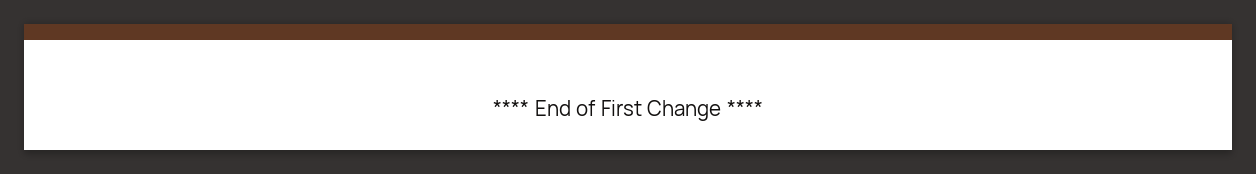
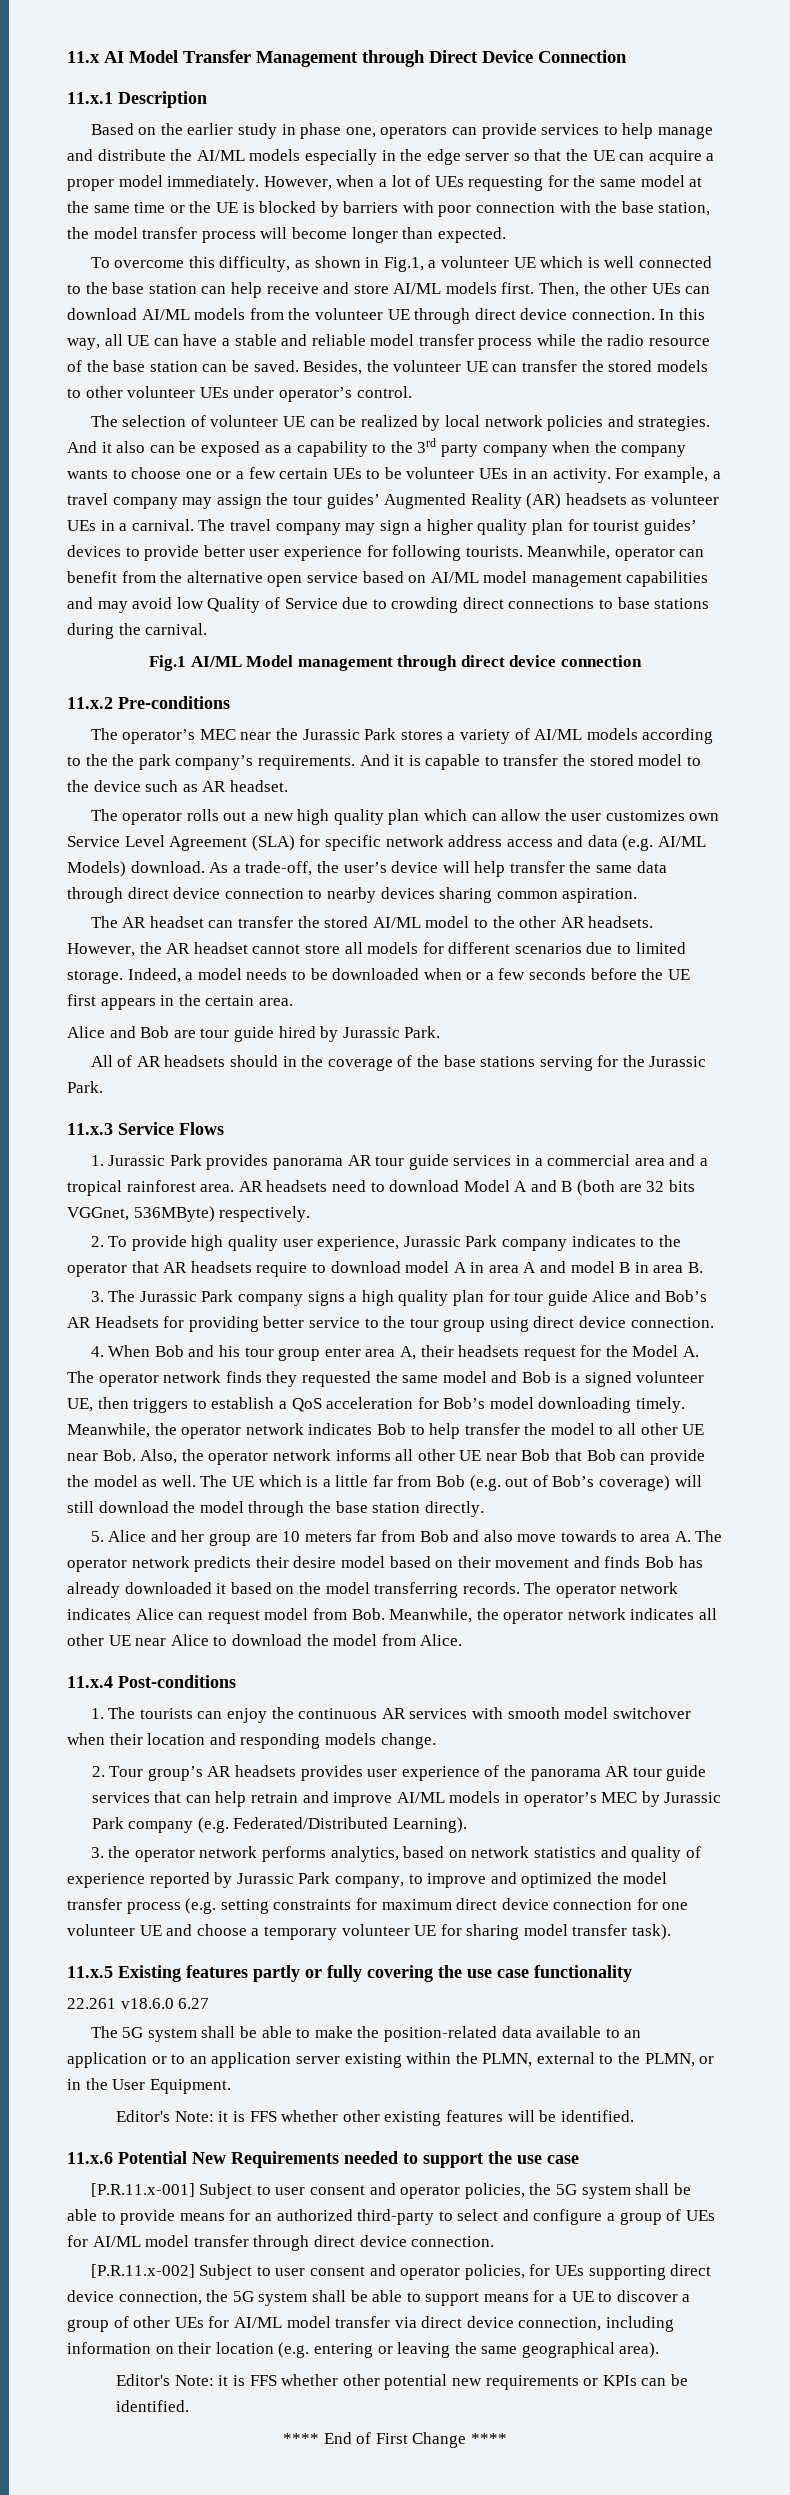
+ 11.x AI Model Transfer Management through Direct Device Connection
+ 11.x.1 Description
+ Based on the earlier study in phase one, operators can provide services to help manage and distribute the AI/ML models especially in the edge server so that the UE can acquire a proper model immediately. However, when a lot of UEs requesting for the same model at the same time or the UE is blocked by barriers with poor connection with the base station, the model transfer process will become longer than expected.
+ To overcome this difficulty, as shown in Fig.1, a volunteer UE which is well connected to the base station can help receive and store AI/ML models first. Then, the other UEs can download AI/ML models from the volunteer UE through direct device connection. In this way, all UE can have a stable and reliable model transfer process while the radio resource of the base station can be saved. Besides, the volunteer UE can transfer the stored models to other volunteer UEs under operator’s control.
+ The selection of volunteer UE can be realized by local network policies and strategies. And it also can be exposed as a capability to the 3rd party company when the company wants to choose one or a few certain UEs to be volunteer UEs in an activity. For example, a travel company may assign the tour guides’ Augmented Reality (AR) headsets as volunteer UEs in a carnival. The travel company may sign a higher quality plan for tourist guides’ devices to provide better user experience for following tourists. Meanwhile, operator can benefit from the alternative open service based on AI/ML model management capabilities and may avoid low Quality of Service due to crowding direct connections to base stations during the carnival.
+ Fig.1 AI/ML Model management through direct device connection
+ 11.x.2 Pre-conditions
+ The operator’s MEC near the Jurassic Park stores a variety of AI/ML models according to the the park company’s requirements. And it is capable to transfer the stored model to the device such as AR headset.
+ The operator rolls out a new high quality plan which can allow the user customizes own Service Level Agreement (SLA) for specific network address access and data (e.g. AI/ML Models) download. As a trade-off, the user’s device will help transfer the same data through direct device connection to nearby devices sharing common aspiration.
+ The AR headset can transfer the stored AI/ML model to the other AR headsets. However, the AR headset cannot store all models for different scenarios due to limited storage. Indeed, a model needs to be downloaded when or a few seconds before the UE first appears in the certain area.
+ Alice and Bob are tour guide hired by Jurassic Park.
+ All of AR headsets should in the coverage of the base stations serving for the Jurassic Park.
+ 11.x.3 Service Flows
+ 1. Jurassic Park provides panorama AR tour guide services in a commercial area and a tropical rainforest area. AR headsets need to download Model A and B (both are 32 bits VGGnet, 536MByte) respectively.
+ 2. To provide high quality user experience, Jurassic Park company indicates to the operator that AR headsets require to download model A in area A and model B in area B.
+ 3. The Jurassic Park company signs a high quality plan for tour guide Alice and Bob’s AR Headsets for providing better service to the tour group using direct device connection.
+ 4. When Bob and his tour group enter area A, their headsets request for the Model A. The operator network finds they requested the same model and Bob is a signed volunteer UE, then triggers to establish a QoS acceleration for Bob’s model downloading timely. Meanwhile, the operator network indicates Bob to help transfer the model to all other UE near Bob. Also, the operator network informs all other UE near Bob that Bob can provide the model as well. The UE which is a little far from Bob (e.g. out of Bob’s coverage) will still download the model through the base station directly.
+ 5. Alice and her group are 10 meters far from Bob and also move towards to area A. The operator network predicts their desire model based on their movement and finds Bob has already downloaded it based on the model transferring records. The operator network indicates Alice can request model from Bob. Meanwhile, the operator network indicates all other UE near Alice to download the model from Alice.
+ 11.x.4 Post-conditions
+ 1. The tourists can enjoy the continuous AR services with smooth model switchover when their location and responding models change.
+ 2. Tour group’s AR headsets provides user experience of the panorama AR tour guide services that can help retrain and improve AI/ML models in operator’s MEC by Jurassic Park company (e.g. Federated/Distributed Learning).
+ 3. the operator network performs analytics, based on network statistics and quality of experience reported by Jurassic Park company, to improve and optimized the model transfer process (e.g. setting constraints for maximum direct device connection for one volunteer UE and choose a temporary volunteer UE for sharing model transfer task).
+ 11.x.5 Existing features partly or fully covering the use case functionality
+ 22.261 v18.6.0 6.27
+ The 5G system shall be able to make the position-related data available to an application or to an application server existing within the PLMN, external to the PLMN, or in the User Equipment.
+ Editor's Note: it is FFS whether other existing features will be identified.
+ 11.x.6 Potential New Requirements needed to support the use case
+ [P.R.11.x-001] Subject to user consent and operator policies, the 5G system shall be able to provide means for an authorized third-party to select and configure a group of UEs for AI/ML model transfer through direct device connection.
+ [P.R.11.x-002] Subject to user consent and operator policies, for UEs supporting direct device connection, the 5G system shall be able to support means for a UE to discover a group of other UEs for AI/ML model transfer via direct device connection, including information on their location (e.g. entering or leaving the same geographical area).
+ Editor's Note: it is FFS whether other potential new requirements or KPIs can be identified.

